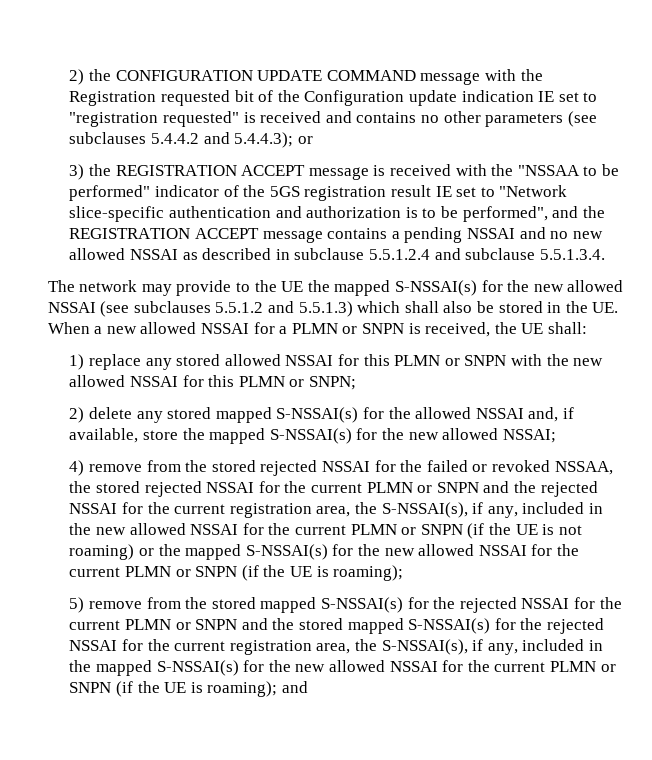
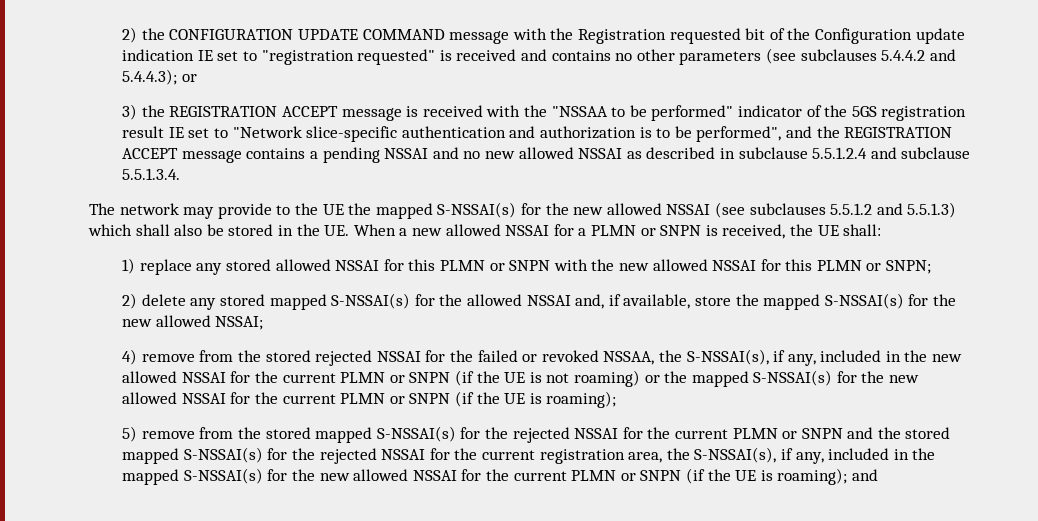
- 4) remove from the stored rejected NSSAI for the failed or revoked NSSAA, the stored rejected NSSAI for the current PLMN or SNPN and the rejected NSSAI for the current registration area, the S-NSSAI(s), if any, included in the new allowed NSSAI for the current PLMN or SNPN (if the UE is not roaming) or the mapped S-NSSAI(s) for the new allowed NSSAI for the current PLMN or SNPN (if the UE is roaming);
+ 4) remove from the stored rejected NSSAI for the failed or revoked NSSAA, the S-NSSAI(s), if any, included in the new allowed NSSAI for the current PLMN or SNPN (if the UE is not roaming) or the mapped S-NSSAI(s) for the new allowed NSSAI for the current PLMN or SNPN (if the UE is roaming);

